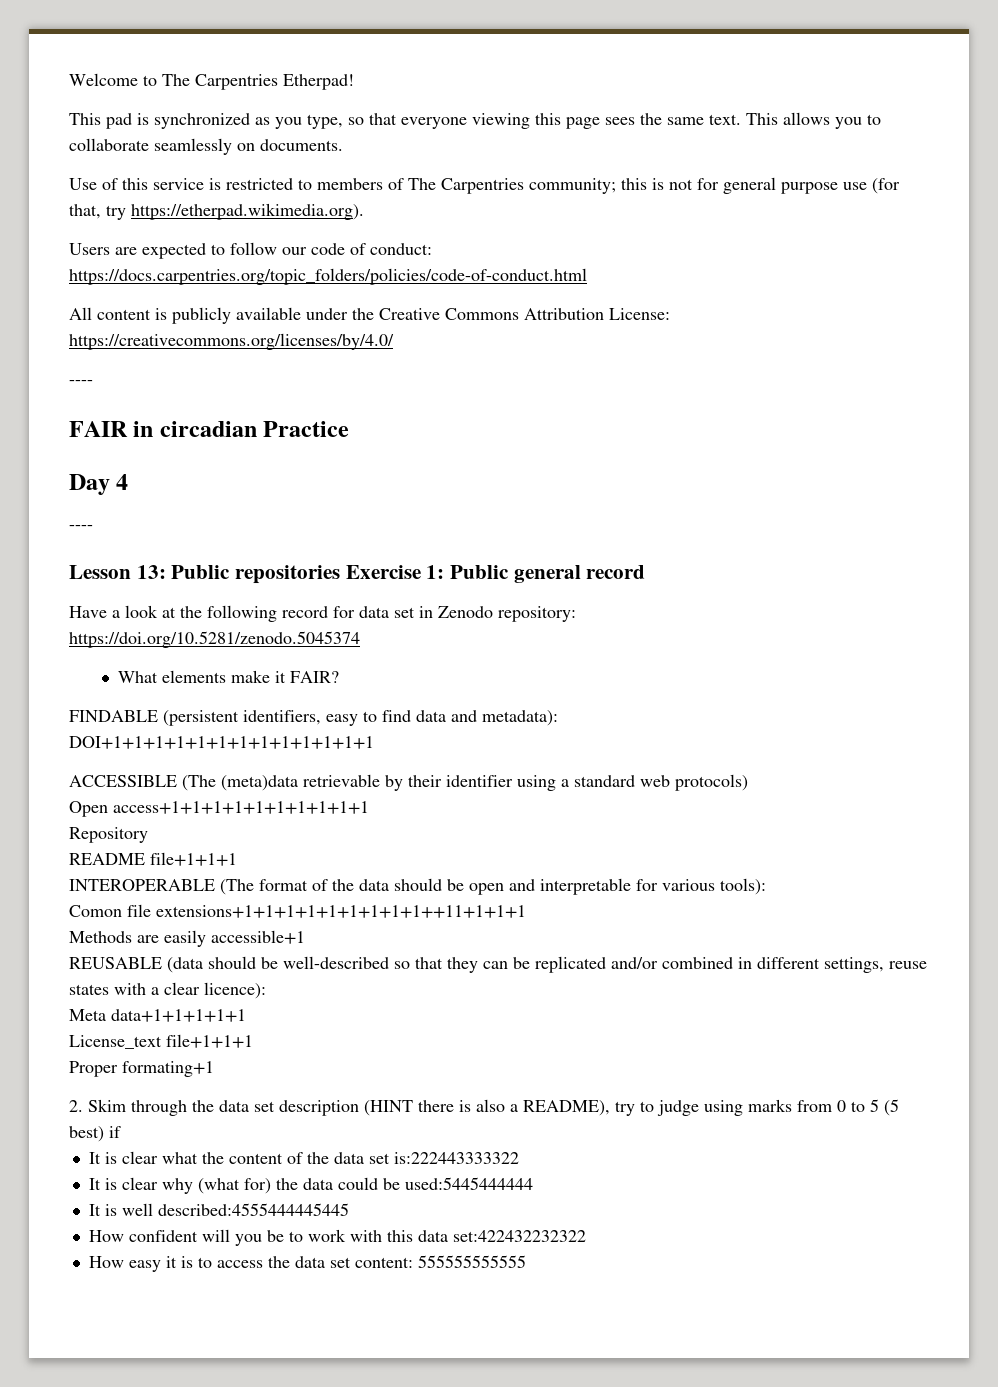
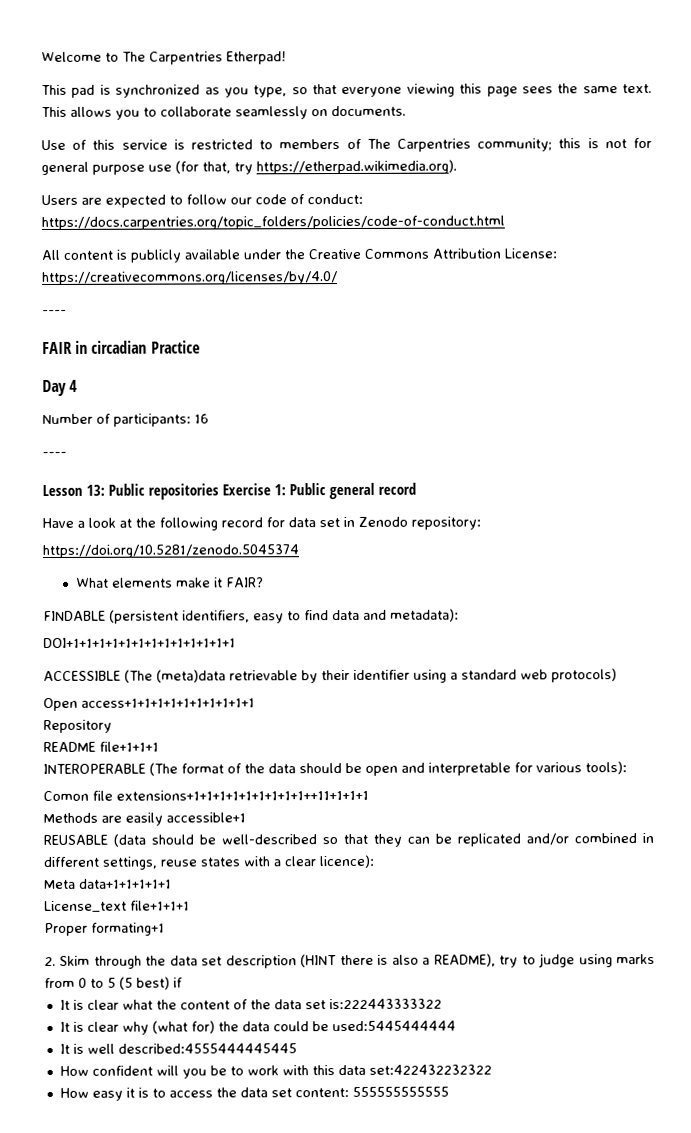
+ Number of participants: 16

